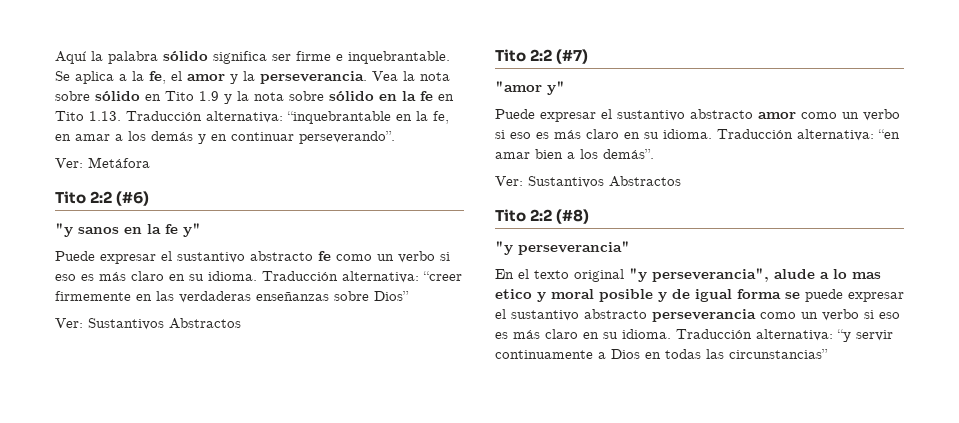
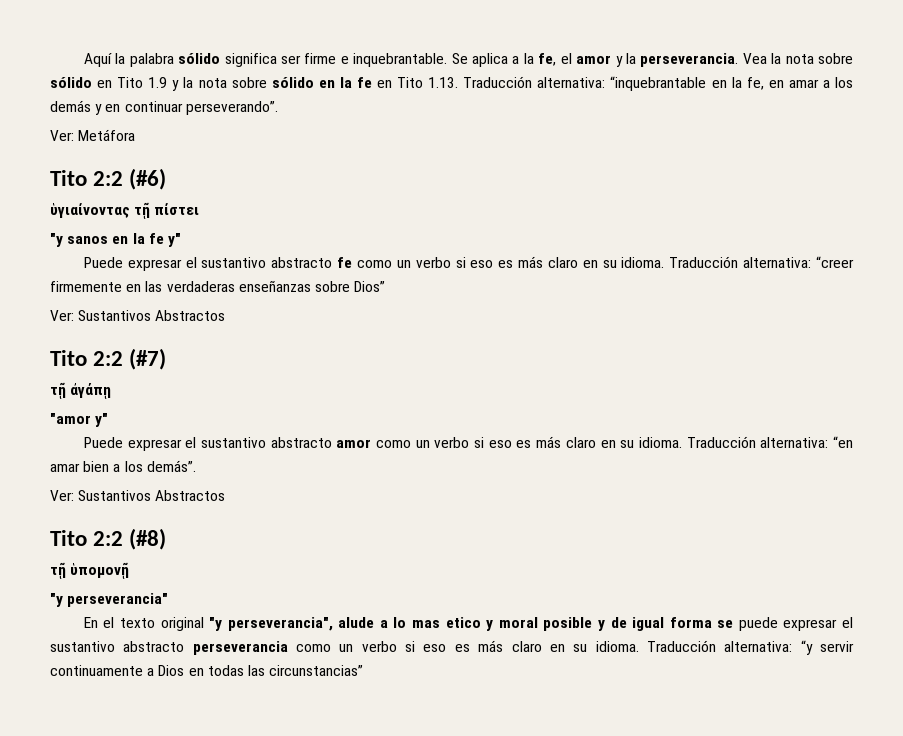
+ ὑγιαίνοντας τῇ πίστει
+ τῇ ἀγάπῃ
+ τῇ ὑπομονῇ

